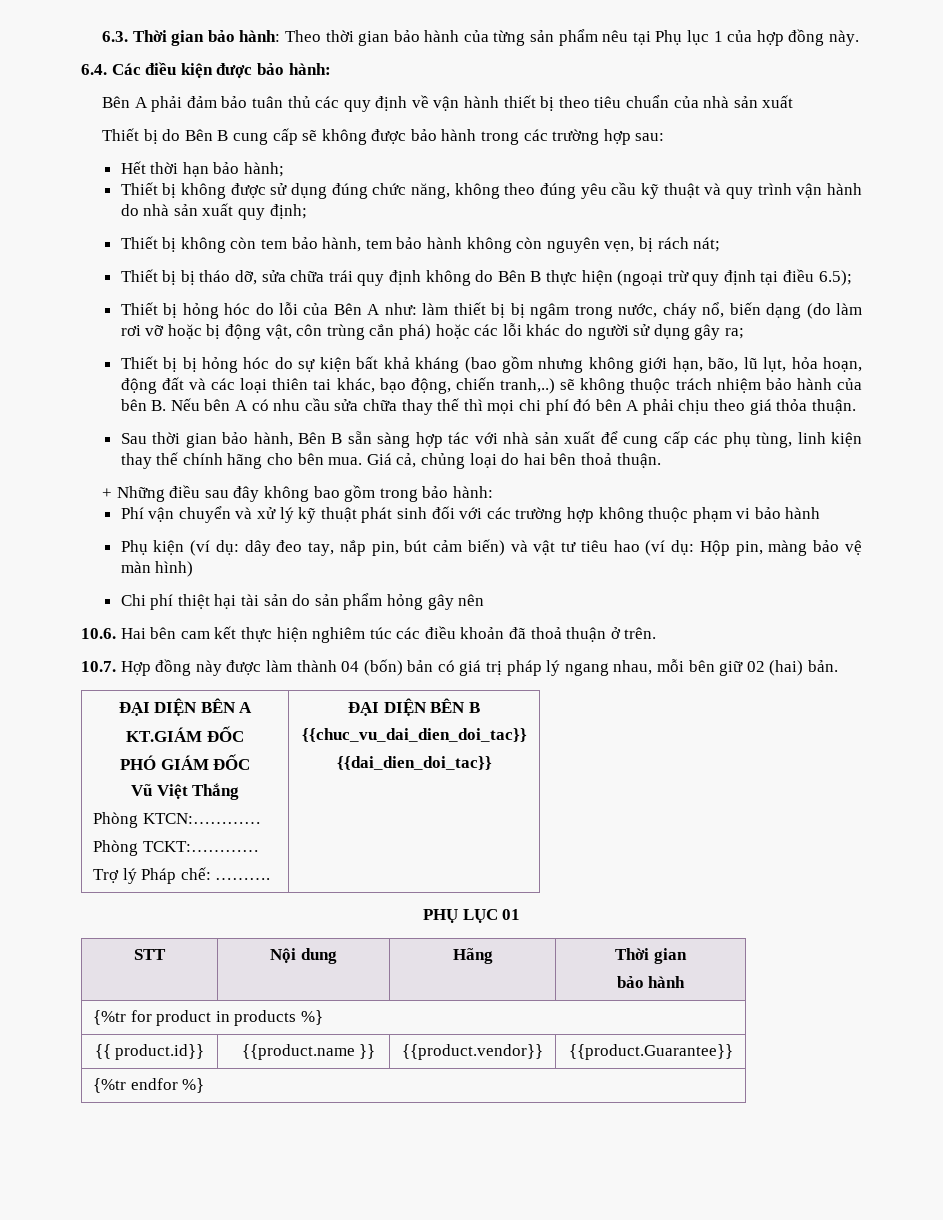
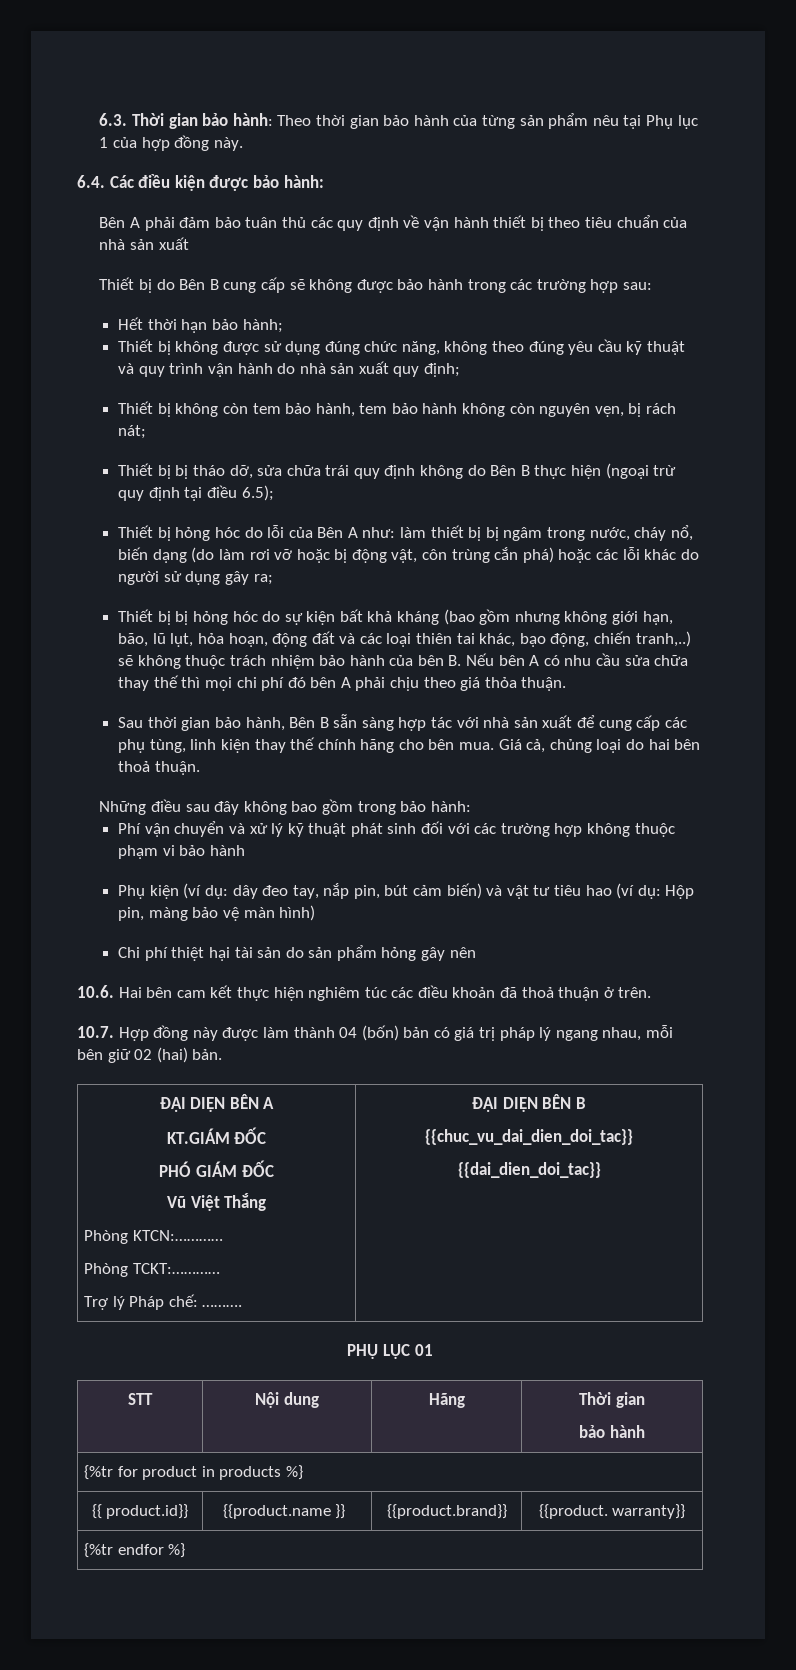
- + Những điều sau đây không bao gồm trong bảo hành:
+ Những điều sau đây không bao gồm trong bảo hành:
- {{ product.id}} | {{product.name }} | {{product.vendor}} | {{product.Guarantee}}
+ {{ product.id}} | {{product.name }} | {{product.brand}} | {{product. warranty}}

